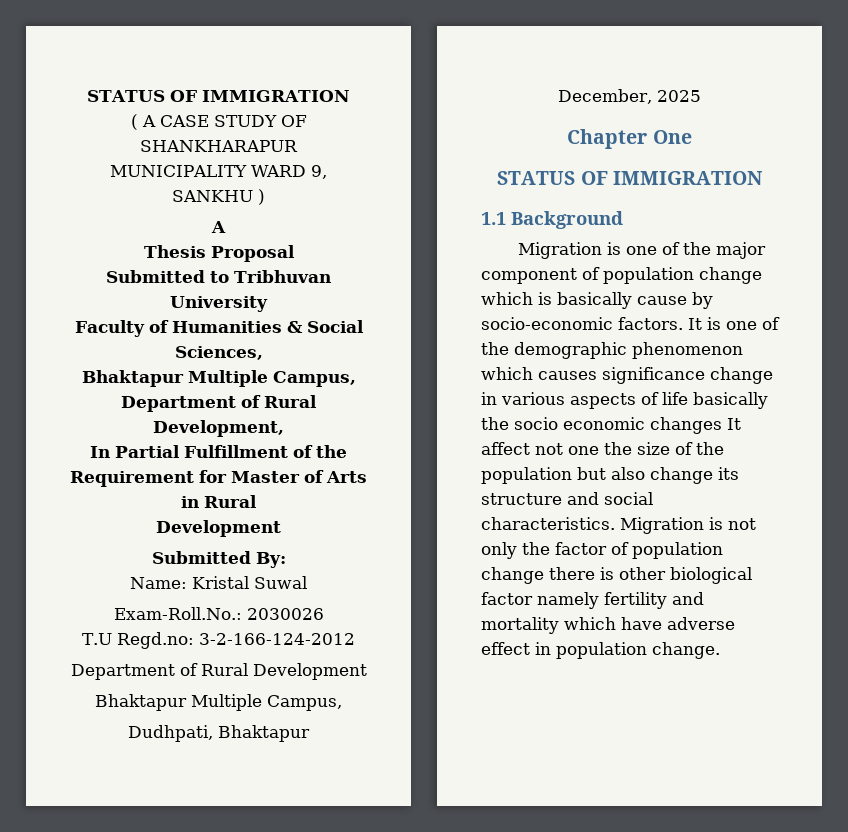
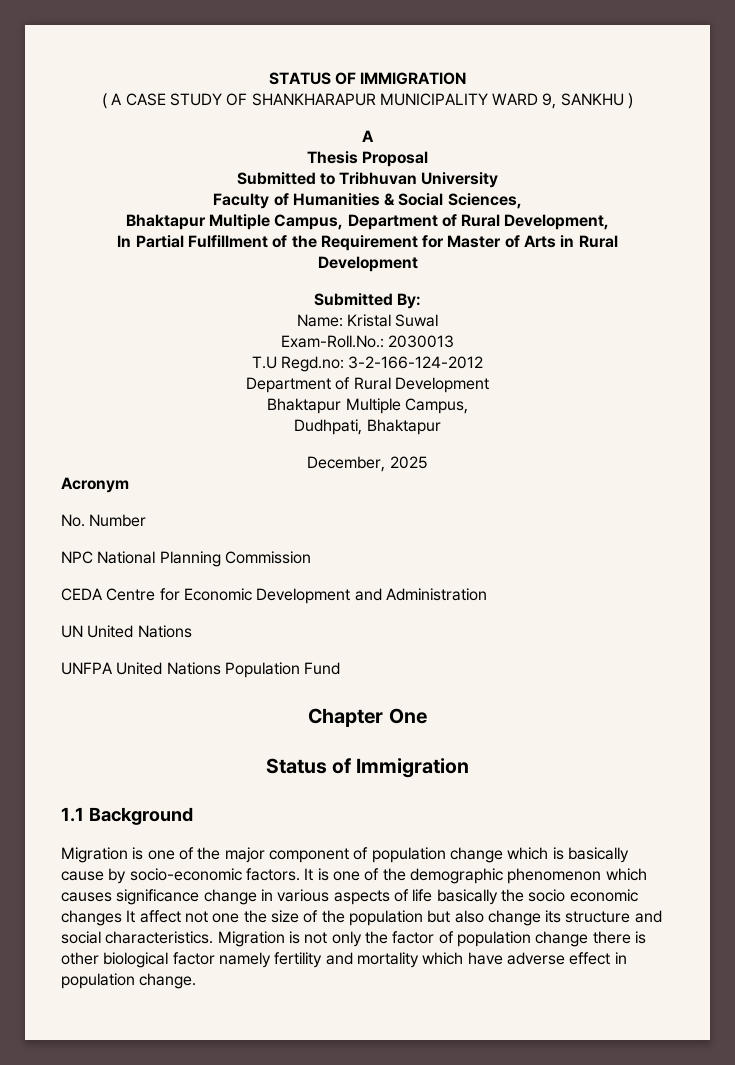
- Exam-Roll.No.: 2030026
+ Exam-Roll.No.: 2030013
+ Acronym
+ No. Number
+ NPC National Planning Commission
+ CEDA Centre for Economic Development and Administration
+ UN United Nations
+ UNFPA United Nations Population Fund
  Chapter One
- STATUS OF IMMIGRATION
+ Status of Immigration

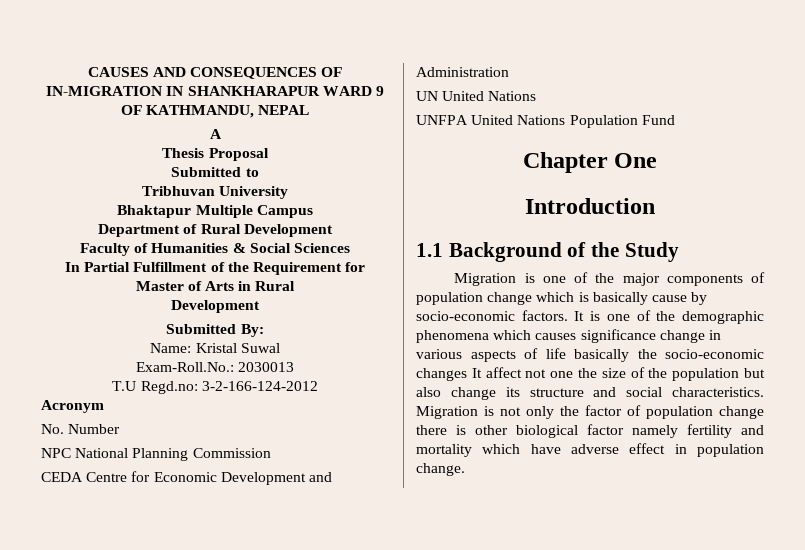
- STATUS OF IMMIGRATION
- ( A CASE STUDY OF SHANKHARAPUR MUNICIPALITY WARD 9, SANKHU )
+ CAUSES AND CONSEQUENCES OF IN-MIGRATION IN SHANKHARAPUR WARD 9 OF KATHMANDU, NEPAL
- Submitted to Tribhuvan University
+ Submitted to
+ Tribhuvan University
+ Bhaktapur Multiple Campus
+ Department of Rural Development
- Faculty of Humanities & Social Sciences,
- Bhaktapur Multiple Campus, Department of Rural Development,
+ Faculty of Humanities & Social Sciences
- Department of Rural Development
- Bhaktapur Multiple Campus,
- Dudhpati, Bhaktapur
- December, 2025
- Status of Immigration
+ Introduction
- 1.1 Background
+ 1.1 Background of the Study
- Migration is one of the major component of population change which is basically cause by socio-economic factors.
+ Migration is one of the major components of population change which is basically cause by socio-economic factors.
- It is one of the demographic phenomenon which causes significance change in various aspects of life basically the socio economic changes It affect not one the size of the population but also change its structure and social characteristics.
+ It is one of the demographic phenomena which causes significance change in various aspects of life basically the socio-economic changes It affect not one the size of the population but also change its structure and social characteristics.

